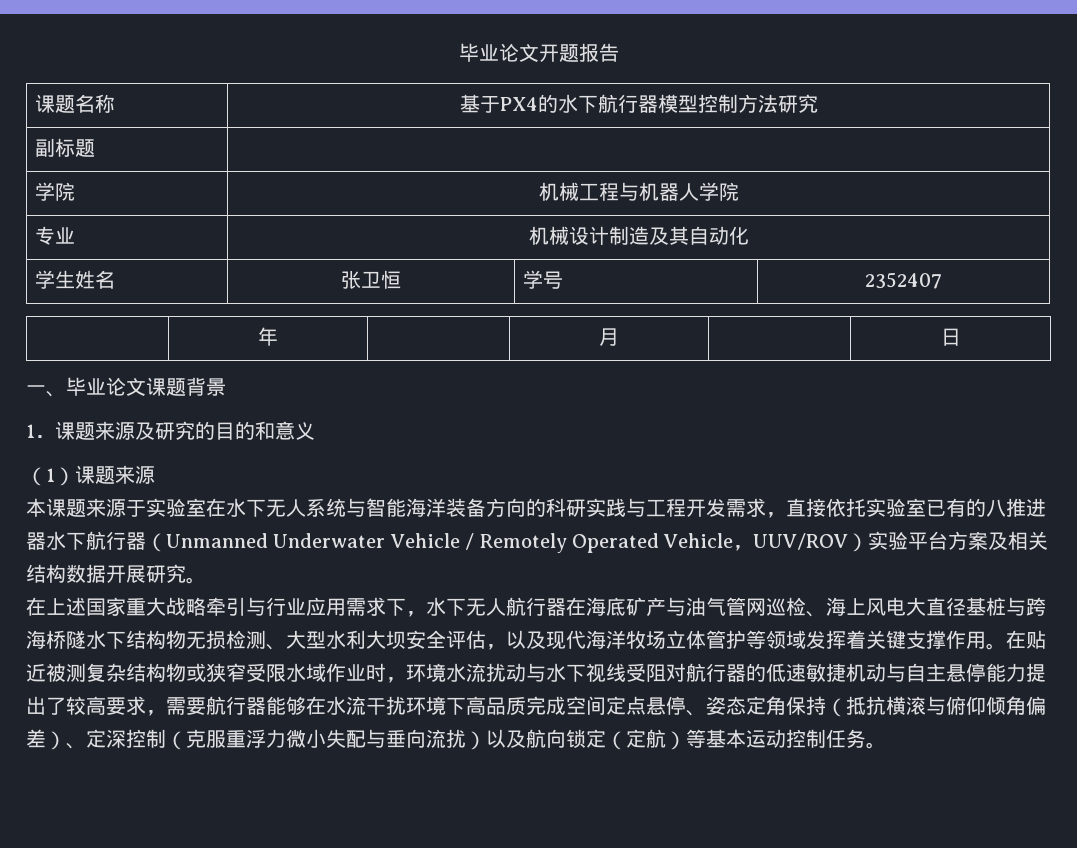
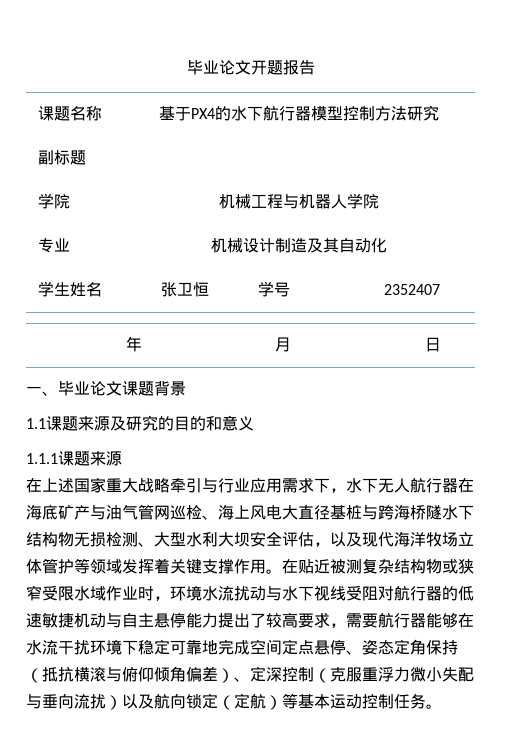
- 1．课题来源及研究的目的和意义
+ 1.1课题来源及研究的目的和意义
- （1）课题来源
- 本课题来源于实验室在水下无人系统与智能海洋装备方向的科研实践与工程开发需求，直接依托实验室已有的八推进器水下航行器（Unmanned Underwater Vehicle / Remotely Operated Vehicle，UUV/ROV）实验平台方案及相关结构数据开展研究。
+ 1.1.1课题来源
- 在贴近被测复杂结构物或狭窄受限水域作业时，环境水流扰动与水下视线受阻对航行器的低速敏捷机动与自主悬停能力提出了较高要求，需要航行器能够在水流干扰环境下高品质完成空间定点悬停、姿态定角保持（抵抗横滚与俯仰倾角偏差）、定深控制（克服重浮力微小失配与垂向流扰）以及航向锁定（定航）等基本运动控制任务。
+ 在贴近被测复杂结构物或狭窄受限水域作业时，环境水流扰动与水下视线受阻对航行器的低速敏捷机动与自主悬停能力提出了较高要求，需要航行器能够在水流干扰环境下稳定可靠地完成空间定点悬停、姿态定角保持（抵抗横滚与俯仰倾角偏差）、定深控制（克服重浮力微小失配与垂向流扰）以及航向锁定（定航）等基本运动控制任务。

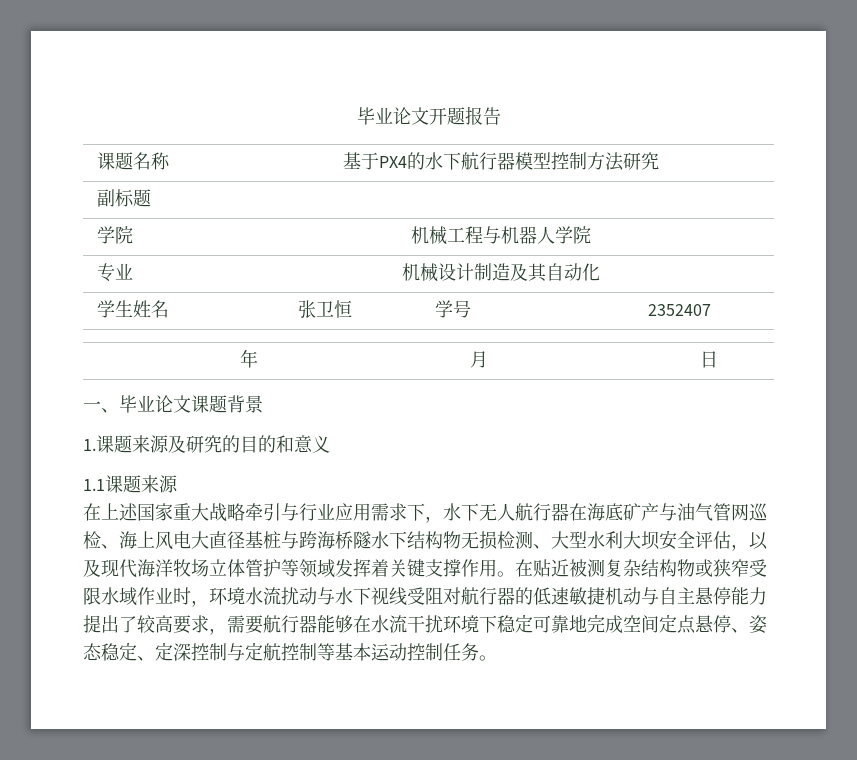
- 1.1课题来源及研究的目的和意义
+ 1.课题来源及研究的目的和意义
- 1.1.1课题来源
+ 1.1课题来源
- 在贴近被测复杂结构物或狭窄受限水域作业时，环境水流扰动与水下视线受阻对航行器的低速敏捷机动与自主悬停能力提出了较高要求，需要航行器能够在水流干扰环境下稳定可靠地完成空间定点悬停、姿态定角保持（抵抗横滚与俯仰倾角偏差）、定深控制（克服重浮力微小失配与垂向流扰）以及航向锁定（定航）等基本运动控制任务。
+ 在贴近被测复杂结构物或狭窄受限水域作业时，环境水流扰动与水下视线受阻对航行器的低速敏捷机动与自主悬停能力提出了较高要求，需要航行器能够在水流干扰环境下稳定可靠地完成空间定点悬停、姿态稳定、定深控制与定航控制等基本运动控制任务。

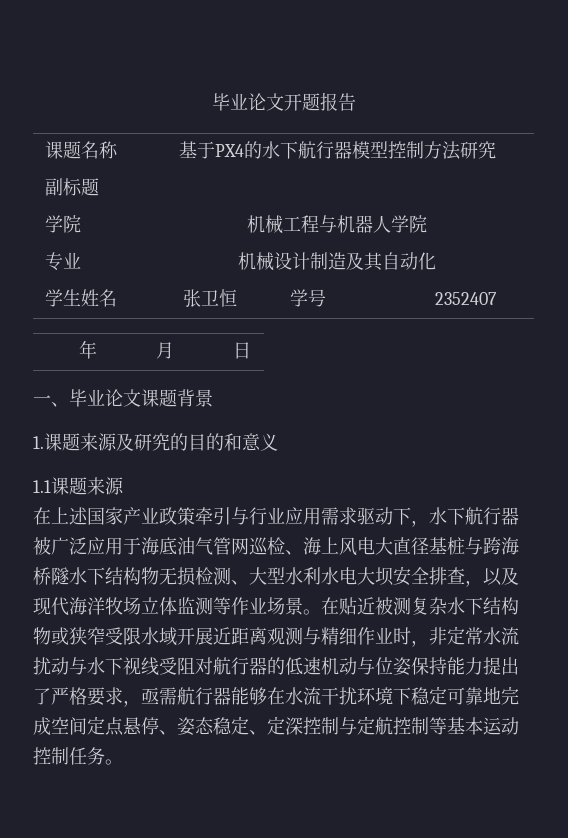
- 在上述国家重大战略牵引与行业应用需求下，水下无人航行器在海底矿产与油气管网巡检、海上风电大直径基桩与跨海桥隧水下结构物无损检测、大型水利大坝安全评估，以及现代海洋牧场立体管护等领域发挥着关键支撑作用。
+ 在上述国家产业政策牵引与行业应用需求驱动下，水下航行器被广泛应用于海底油气管网巡检、海上风电大直径基桩与跨海桥隧水下结构物无损检测、大型水利水电大坝安全排查，以及现代海洋牧场立体监测等作业场景。
- 在贴近被测复杂结构物或狭窄受限水域作业时，环境水流扰动与水下视线受阻对航行器的低速敏捷机动与自主悬停能力提出了较高要求，需要航行器能够在水流干扰环境下稳定可靠地完成空间定点悬停、姿态稳定、定深控制与定航控制等基本运动控制任务。
+ 在贴近被测复杂水下结构物或狭窄受限水域开展近距离观测与精细作业时，非定常水流扰动与水下视线受阻对航行器的低速机动与位姿保持能力提出了严格要求，亟需航行器能够在水流干扰环境下稳定可靠地完成空间定点悬停、姿态稳定、定深控制与定航控制等基本运动控制任务。

